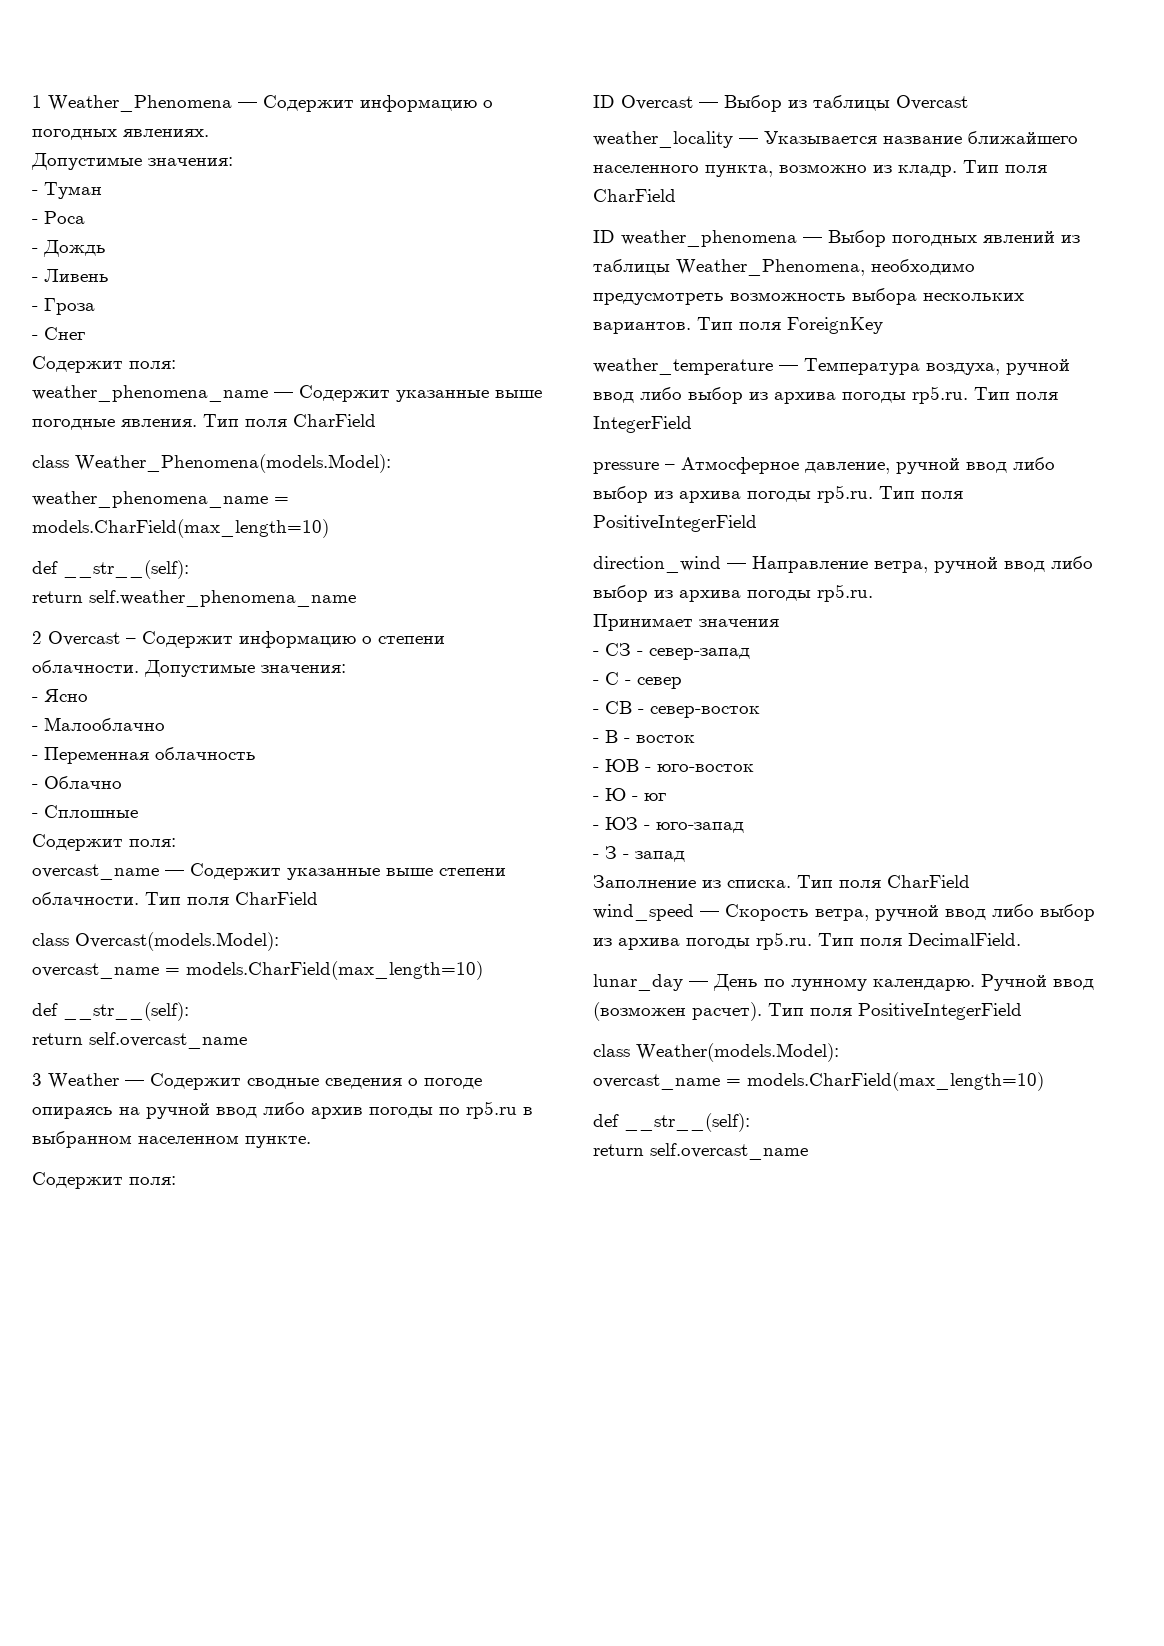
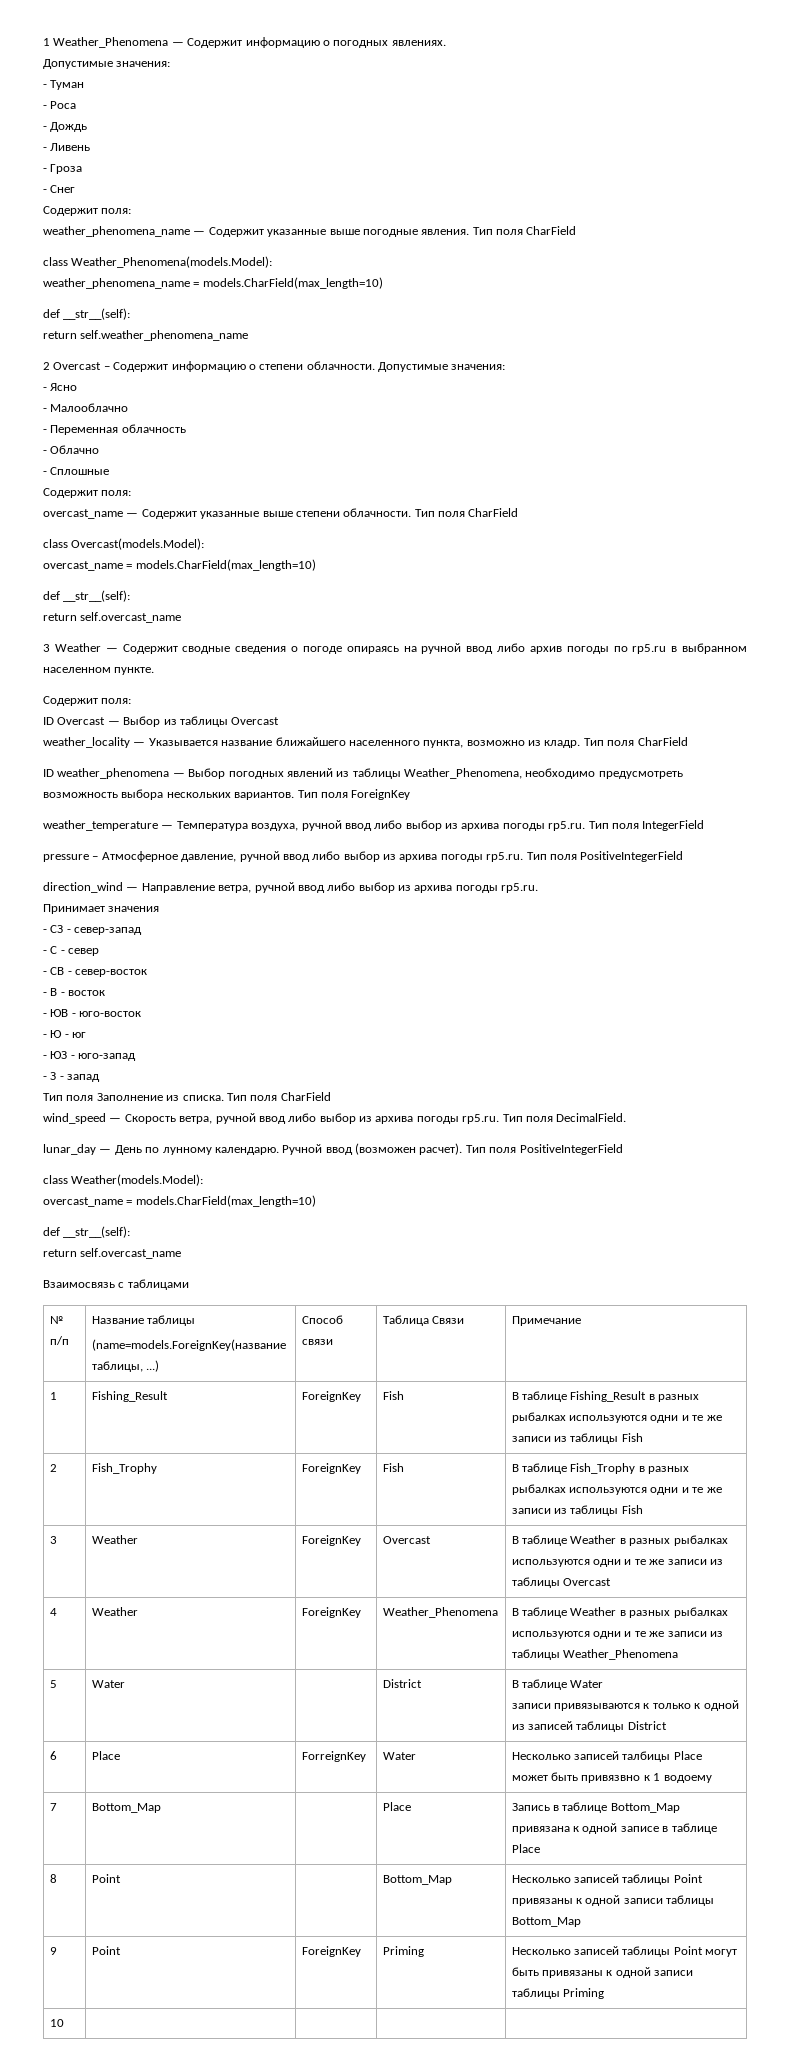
- Заполнение из списка.
+ Тип поля Заполнение из списка.
+ Взаимосвязь с таблицами
+ № п/п | Название таблицы
+ (name=models.ForeignKey(название таблицы, ...) | Способ связи | Таблица Связи | Примечание
+ 1 | Fishing_Result | ForeignKey | Fish | В таблице Fishing_Result в разных рыбалках используются одни и те же записи из таблицы Fish
+ 2 | Fish_Trophy | ForeignKey | Fish | В таблице Fish_Trophy в разных рыбалках используются одни и те же записи из таблицы Fish
+ 3 | Weather | ForeignKey | Overcast | В таблице Weather в разных рыбалках используются одни и те же записи из таблицы Overcast
+ 4 | Weather | ForeignKey | Weather_Phenomena | В таблице Weather в разных рыбалках используются одни и те же записи из таблицы Weather_Phenomena
+ 5 | Water | | District | В таблице Water
+ записи привязываются к только к одной из записей таблицы District
+ 6 | Place | ForreignKey | Water | Несколько записей талбицы Place может быть привязвно к 1 водоему
+ 7 | Bottom_Map | | Place | Запись в таблице Bottom_Map привязана к одной записе в таблице Place
+ 8 | Point | | Bottom_Map | Несколько записей таблицы Point привязаны к одной записи таблицы Bottom_Map
+ 9 | Point | ForeignKey | Priming | Несколько записей таблицы Point могут быть привязаны к одной записи таблицы Priming
+ 10 | | | |

